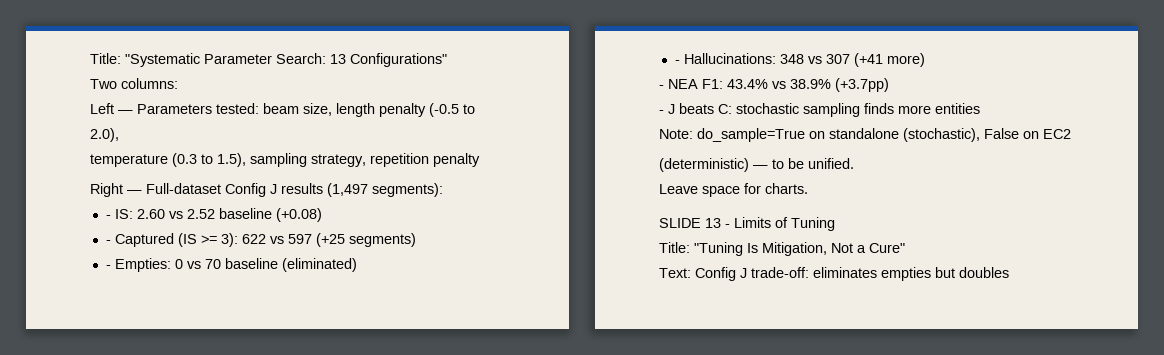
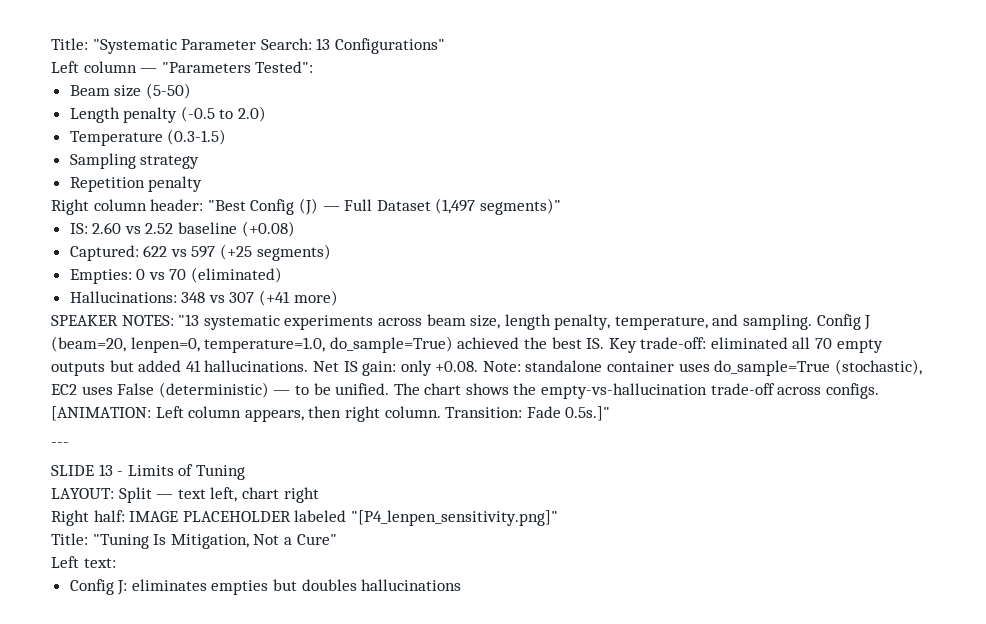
- Two columns:
- Left — Parameters tested: beam size, length penalty (-0.5 to 2.0),
- temperature (0.3 to 1.5), sampling strategy, repetition penalty
- Right — Full-dataset Config J results (1,497 segments):
- - IS: 2.60 vs 2.52 baseline (+0.08)
+ Left column — "Parameters Tested":
+ Beam size (5-50)
+ Length penalty (-0.5 to 2.0)
+ Temperature (0.3-1.5)
+ Sampling strategy
+ Repetition penalty
+ Right column header: "Best Config (J) — Full Dataset (1,497 segments)"
+ IS: 2.60 vs 2.52 baseline (+0.08)
- - Captured (IS >= 3): 622 vs 597 (+25 segments)
+ Captured: 622 vs 597 (+25 segments)
- - Empties: 0 vs 70 baseline (eliminated)
+ Empties: 0 vs 70 (eliminated)
- - Hallucinations: 348 vs 307 (+41 more)
+ Hallucinations: 348 vs 307 (+41 more)
- - NEA F1: 43.4% vs 38.9% (+3.7pp)
- - J beats C: stochastic sampling finds more entities
- Note: do_sample=True on standalone (stochastic), False on EC2
- (deterministic) — to be unified.
- Leave space for charts.
+ SPEAKER NOTES: "13 systematic experiments across beam size, length penalty, temperature, and sampling. Config J (beam=20, lenpen=0, temperature=1.0, do_sample=True) achieved the best IS. Key trade-off: eliminated all 70 empty outputs but added 41 hallucinations. Net IS gain: only +0.08. Note: standalone container uses do_sample=True (stochastic), EC2 uses False (deterministic) — to be unified. The chart shows the empty-vs-hallucination trade-off across configs. [ANIMATION: Left column appears, then right column. Transition: Fade 0.5s.]"
+ ---
+ LAYOUT: Split — text left, chart right
+ Right half: IMAGE PLACEHOLDER labeled "[P4_lenpen_sensitivity.png]"
- Text: Config J trade-off: eliminates empties but doubles
+ Left text:
+ Config J: eliminates empties but doubles hallucinations

